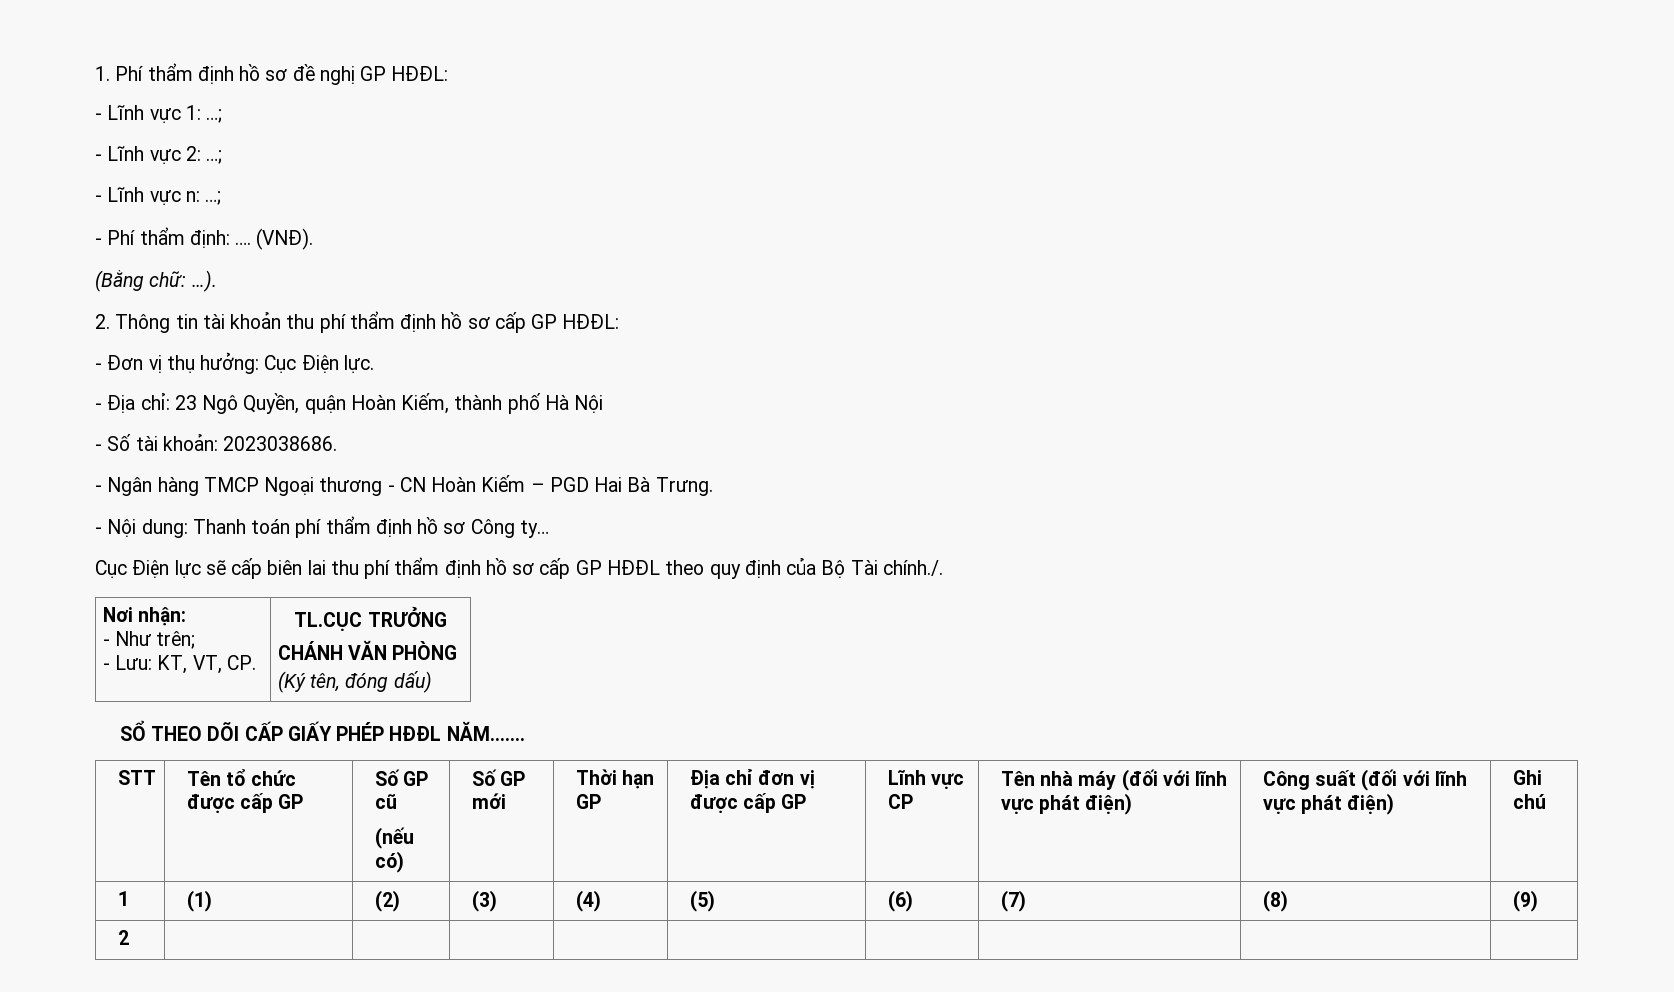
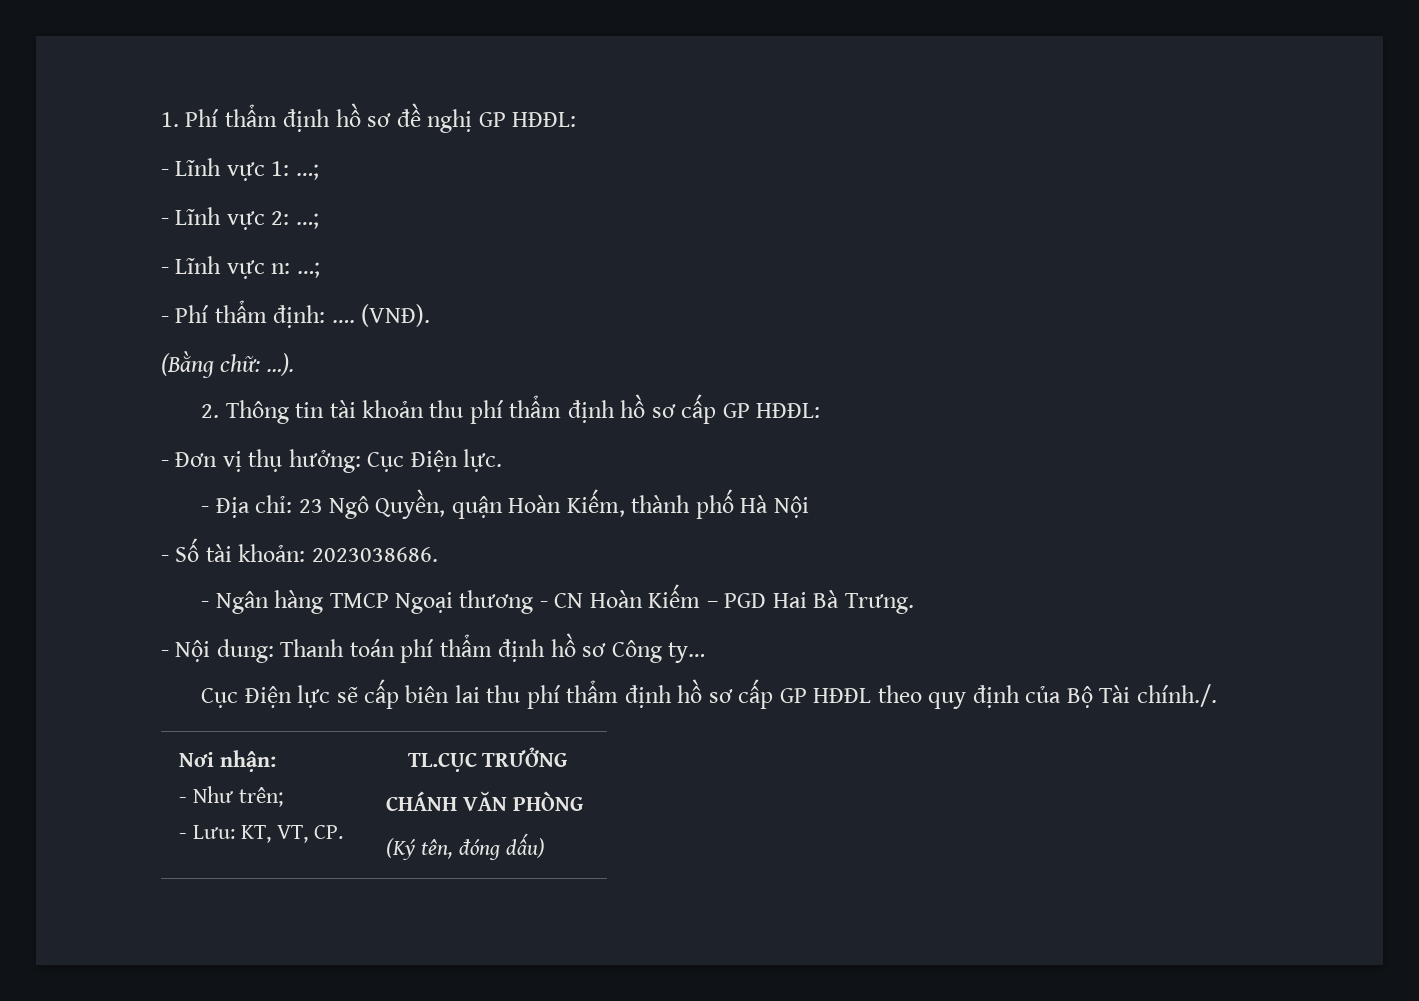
- SỔ THEO DÕI CẤP GIẤY PHÉP HĐĐL NĂM…….
- STT | Tên tổ chức được cấp GP | Số GP cũ
- (nếu có) | Số GP mới | Thời hạn GP | Địa chỉ đơn vị được cấp GP | Lĩnh vực CP | Tên nhà máy (đối với lĩnh vực phát điện) | Công suất (đối với lĩnh vực phát điện) | Ghi chú
- 1 | (1) | (2) | (3) | (4) | (5) | (6) | (7) | (8) | (9)
- 2 | | | | | | | | |

